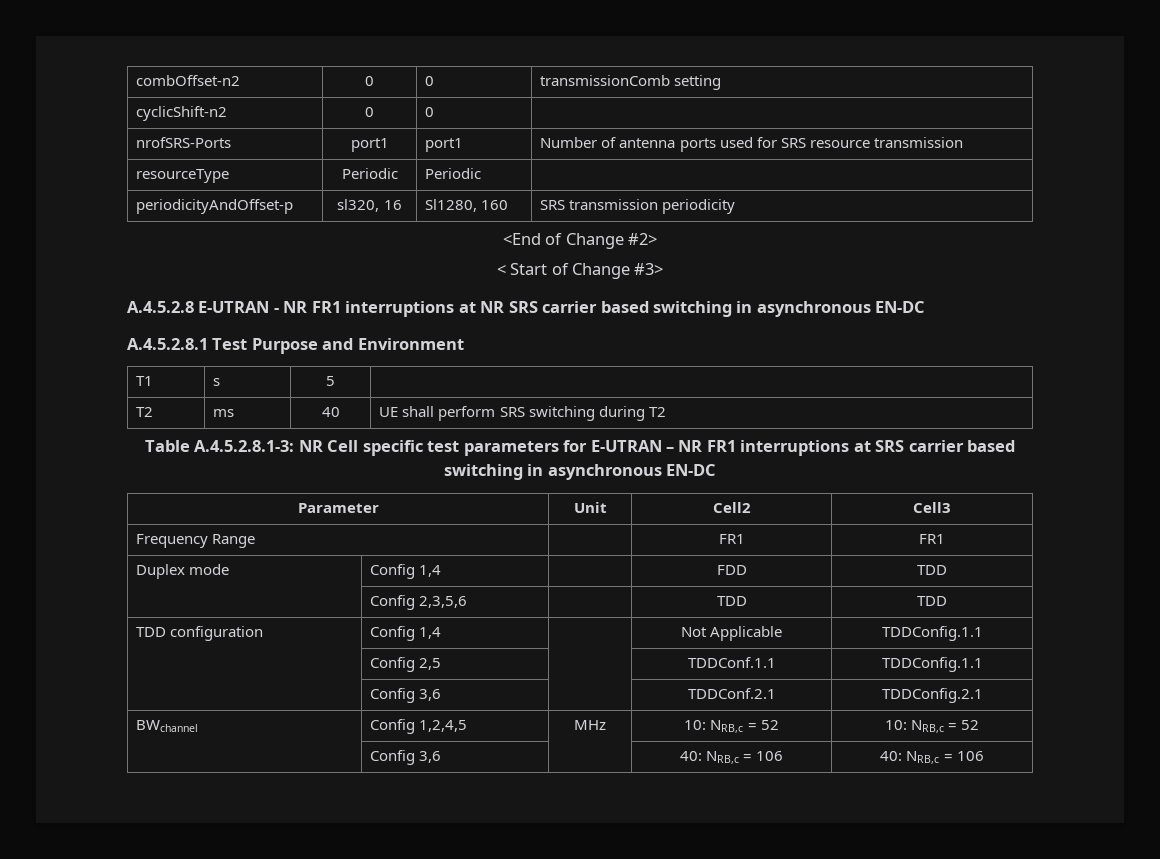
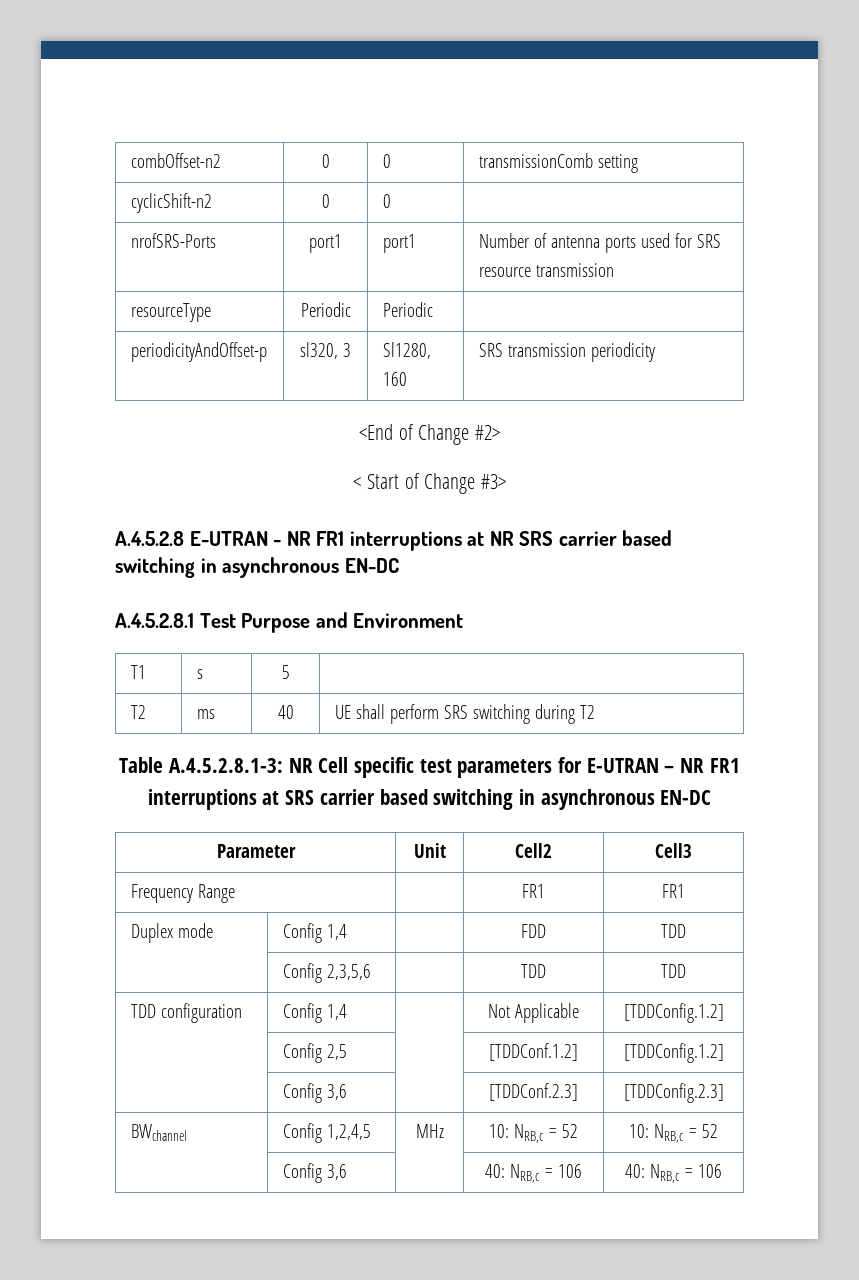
- periodicityAndOffset-p | sl320, 16 | Sl1280, 160 | SRS transmission periodicity
+ periodicityAndOffset-p | sl320, 3 | Sl1280, 160 | SRS transmission periodicity
- TDD configuration | Config 1,4 | | Not Applicable | TDDConfig.1.1
+ TDD configuration | Config 1,4 | | Not Applicable | [TDDConfig.1.2]
- | Config 2,5 | | TDDConf.1.1 | TDDConfig.1.1
- | Config 3,6 | | TDDConf.2.1 | TDDConfig.2.1
+ | Config 2,5 | | [TDDConf.1.2] | [TDDConfig.1.2]
+ | Config 3,6 | | [TDDConf.2.3] | [TDDConfig.2.3]

